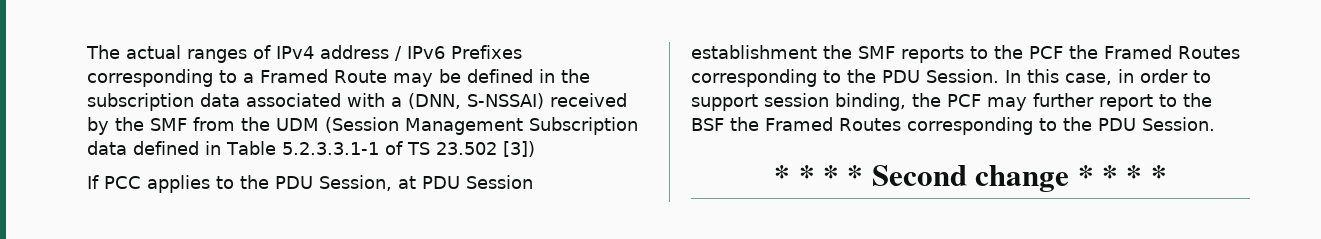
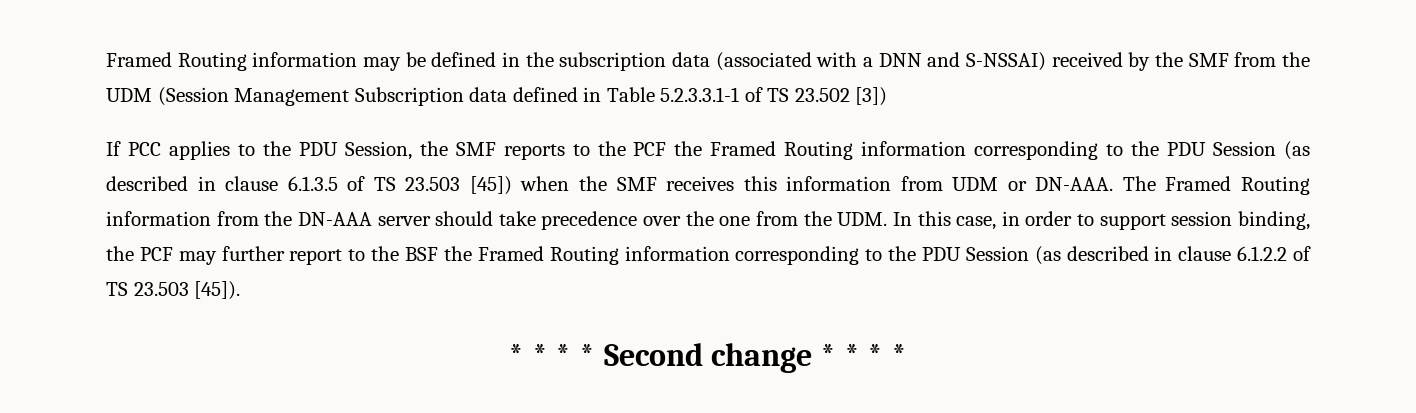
- The actual ranges of IPv4 address / IPv6 Prefixes corresponding to a Framed Route may be defined in the subscription data associated with a (DNN, S-NSSAI) received by the SMF from the UDM (Session Management Subscription data defined in Table 5.2.3.3.1-1 of TS 23.502 [3])
+ Framed Routing information may be defined in the subscription data (associated with a DNN and S-NSSAI) received by the SMF from the UDM (Session Management Subscription data defined in Table 5.2.3.3.1-1 of TS 23.502 [3])
- If PCC applies to the PDU Session, at PDU Session establishment the SMF reports to the PCF the Framed Routes corresponding to the PDU Session. In this case, in order to support session binding, the PCF may further report to the BSF the Framed Routes corresponding to the PDU Session.
+ If PCC applies to the PDU Session, the SMF reports to the PCF the Framed Routing information corresponding to the PDU Session (as described in clause 6.1.3.5 of TS 23.503 [45]) when the SMF receives this information from UDM or DN-AAA. The Framed Routing information from the DN-AAA server should take precedence over the one from the UDM. In this case, in order to support session binding, the PCF may further report to the BSF the Framed Routing information corresponding to the PDU Session (as described in clause 6.1.2.2 of TS 23.503 [45]).

